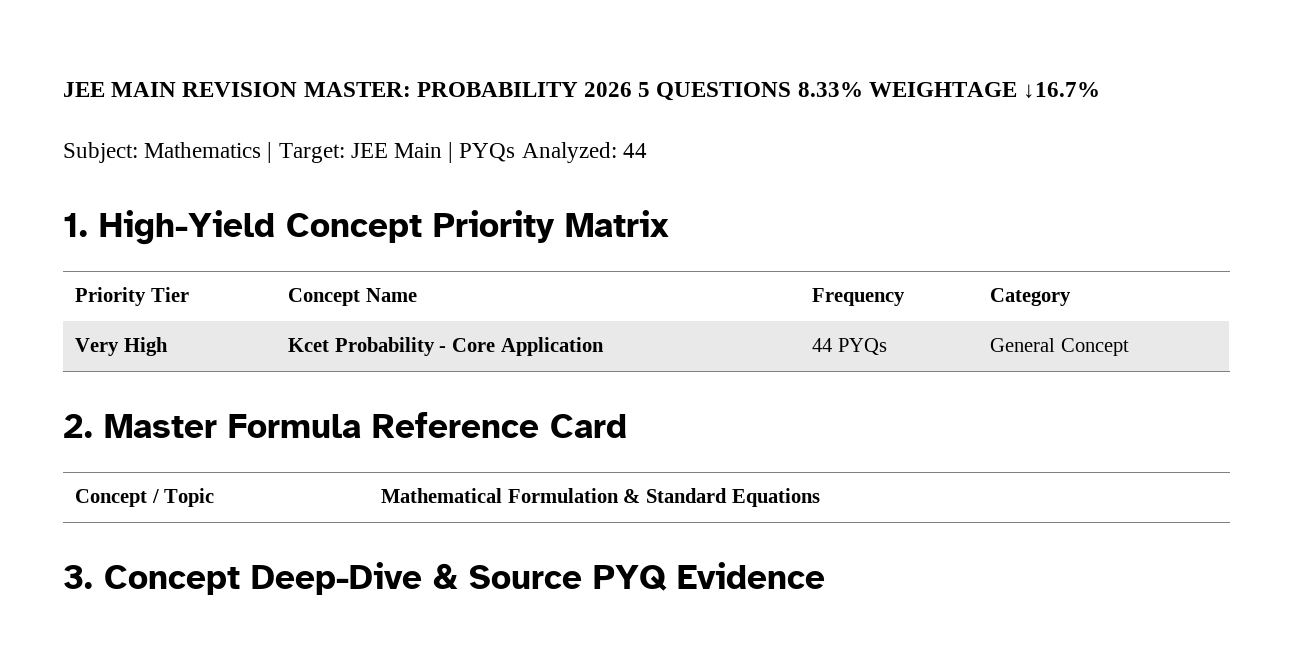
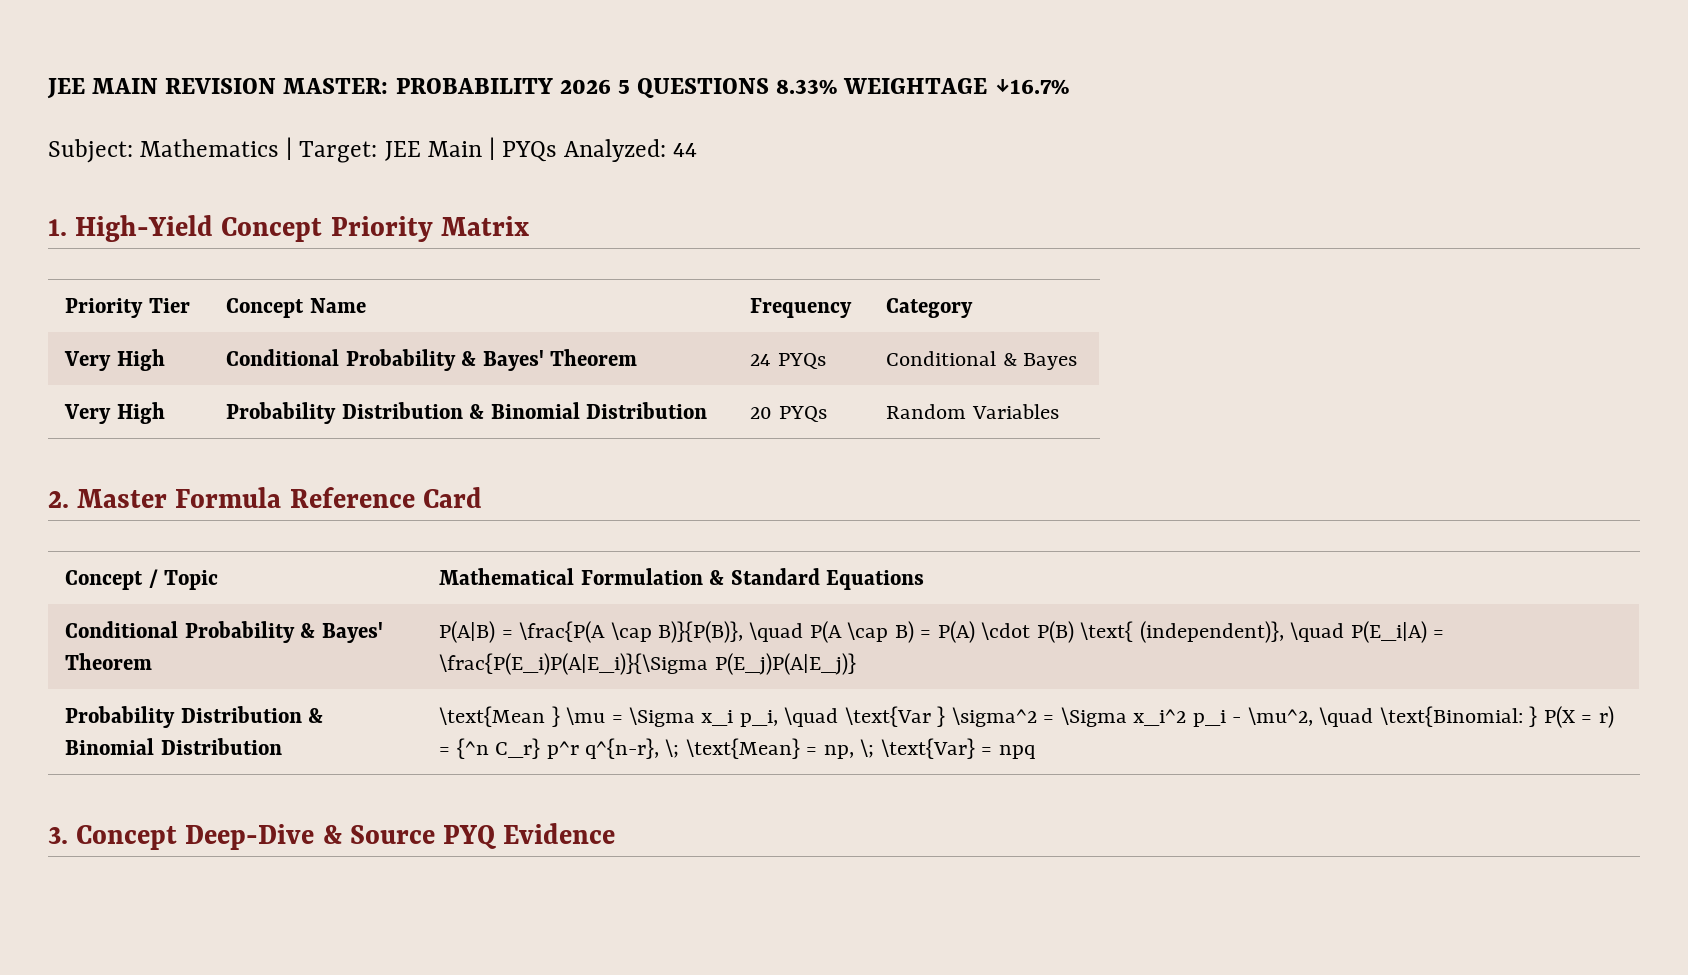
- Very High | Kcet Probability - Core Application | 44 PYQs | General Concept
+ Very High | Conditional Probability & Bayes' Theorem | 24 PYQs | Conditional & Bayes
+ Very High | Probability Distribution & Binomial Distribution | 20 PYQs | Random Variables
+ Conditional Probability & Bayes' Theorem | P(A|B) = \frac{P(A \cap B)}{P(B)}, \quad P(A \cap B) = P(A) \cdot P(B) \text{ (independent)}, \quad P(E_i|A) = \frac{P(E_i)P(A|E_i)}{\Sigma P(E_j)P(A|E_j)}
+ Probability Distribution & Binomial Distribution | \text{Mean } \mu = \Sigma x_i p_i, \quad \text{Var } \sigma^2 = \Sigma x_i^2 p_i - \mu^2, \quad \text{Binomial: } P(X = r) = {^n C_r} p^r q^{n-r}, \; \text{Mean} = np, \; \text{Var} = npq

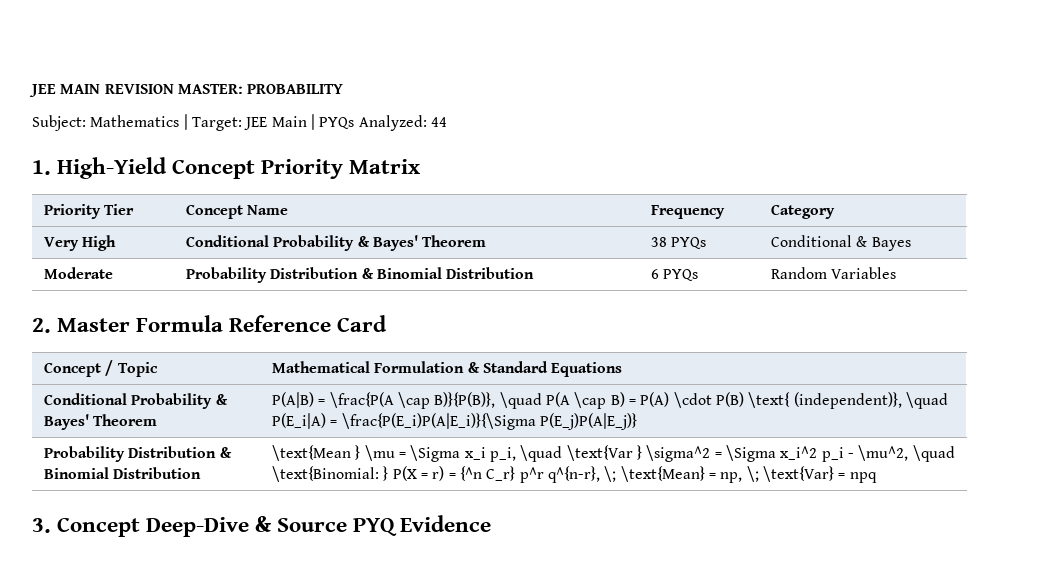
- JEE MAIN REVISION MASTER: PROBABILITY 2026 5 QUESTIONS 8.33% WEIGHTAGE ↓16.7%
+ JEE MAIN REVISION MASTER: PROBABILITY
- Very High | Conditional Probability & Bayes' Theorem | 24 PYQs | Conditional & Bayes
+ Very High | Conditional Probability & Bayes' Theorem | 38 PYQs | Conditional & Bayes
- Very High | Probability Distribution & Binomial Distribution | 20 PYQs | Random Variables
+ Moderate | Probability Distribution & Binomial Distribution | 6 PYQs | Random Variables

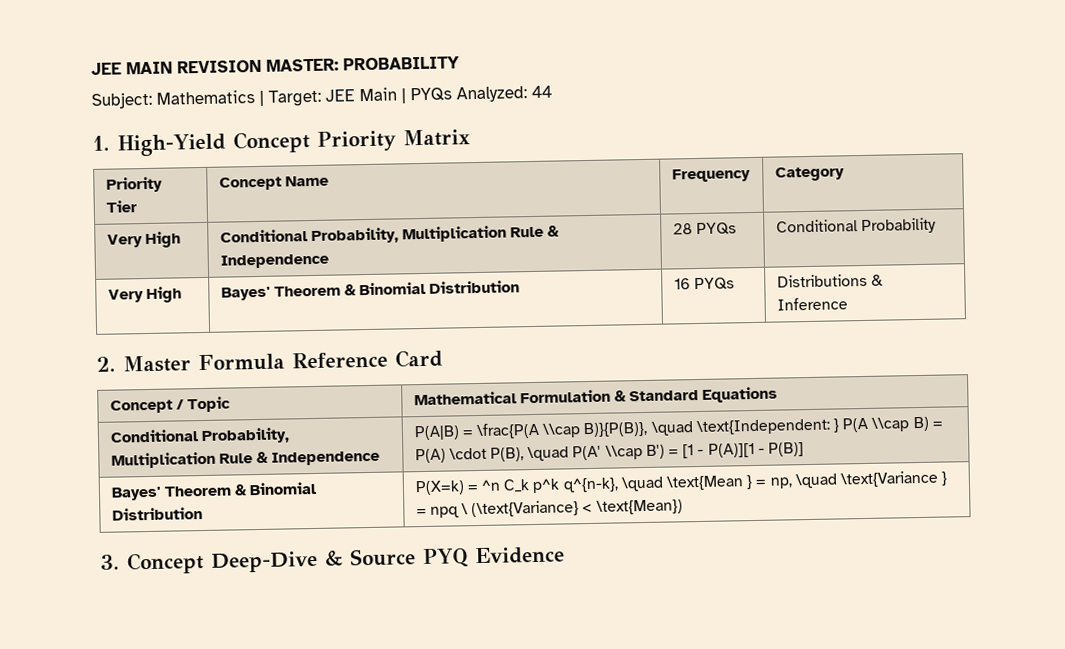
- Very High | Conditional Probability & Bayes' Theorem | 38 PYQs | Conditional & Bayes
- Moderate | Probability Distribution & Binomial Distribution | 6 PYQs | Random Variables
+ Very High | Conditional Probability, Multiplication Rule & Independence | 28 PYQs | Conditional Probability
+ Very High | Bayes' Theorem & Binomial Distribution | 16 PYQs | Distributions & Inference
- Conditional Probability & Bayes' Theorem | P(A|B) = \frac{P(A \cap B)}{P(B)}, \quad P(A \cap B) = P(A) \cdot P(B) \text{ (independent)}, \quad P(E_i|A) = \frac{P(E_i)P(A|E_i)}{\Sigma P(E_j)P(A|E_j)}
- Probability Distribution & Binomial Distribution | \text{Mean } \mu = \Sigma x_i p_i, \quad \text{Var } \sigma^2 = \Sigma x_i^2 p_i - \mu^2, \quad \text{Binomial: } P(X = r) = {^n C_r} p^r q^{n-r}, \; \text{Mean} = np, \; \text{Var} = npq
+ Conditional Probability, Multiplication Rule & Independence | P(A|B) = \frac{P(A \\cap B)}{P(B)}, \quad \text{Independent: } P(A \\cap B) = P(A) \cdot P(B), \quad P(A' \\cap B') = [1 - P(A)][1 - P(B)]
+ Bayes' Theorem & Binomial Distribution | P(X=k) = ^n C_k p^k q^{n-k}, \quad \text{Mean } = np, \quad \text{Variance } = npq \ (\text{Variance} < \text{Mean})

